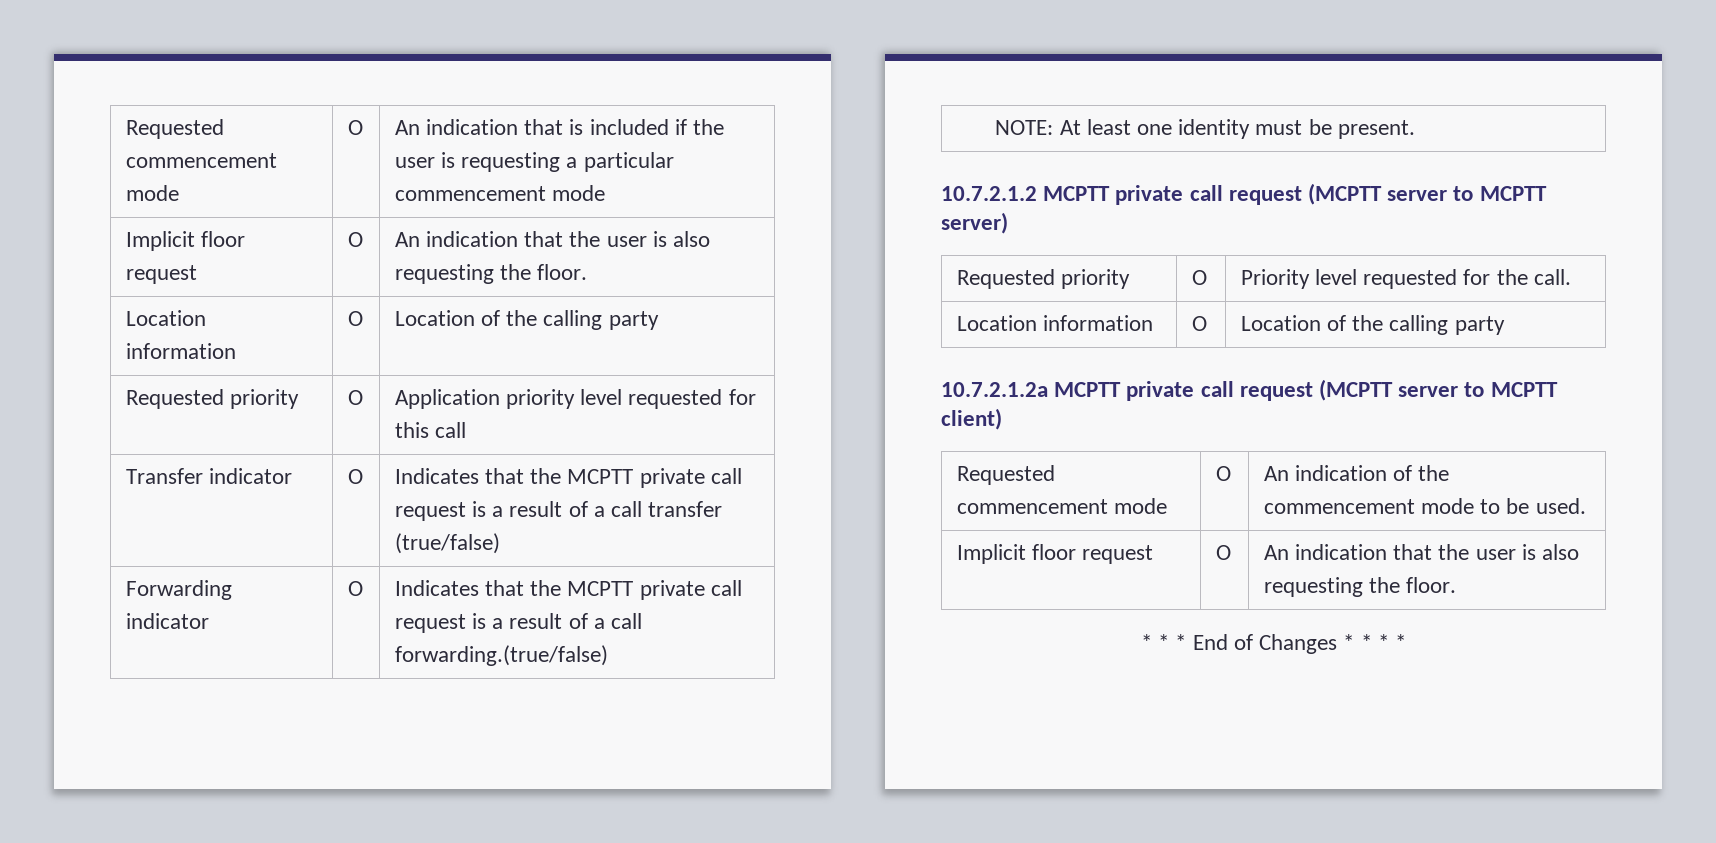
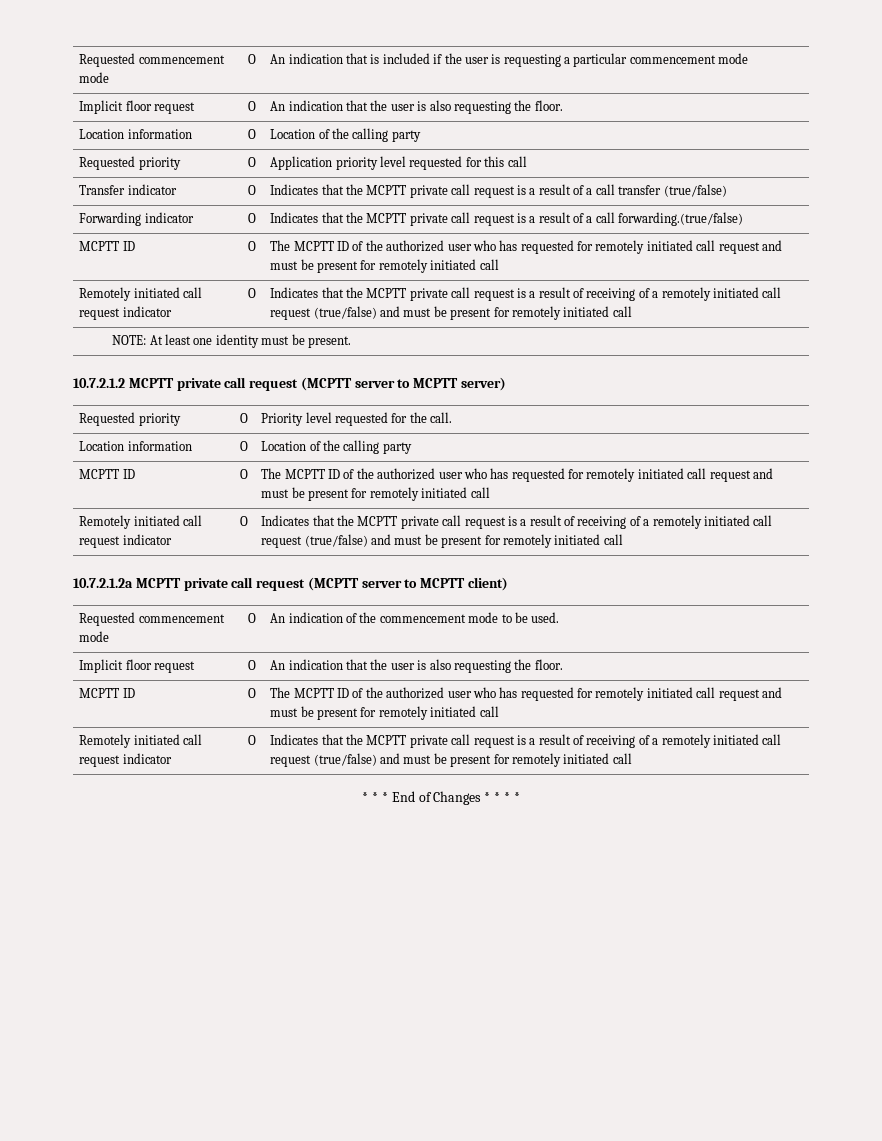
  Forwarding indicator | O | Indicates that the MCPTT private call request is a result of a call forwarding.(true/false)
+ MCPTT ID | O | The MCPTT ID of the authorized user who has requested for remotely initiated call request and must be present for remotely initiated call
+ Remotely initiated call request indicator | O | Indicates that the MCPTT private call request is a result of receiving of a remotely initiated call request (true/false) and must be present for remotely initiated call
  Requested priority | O | Priority level requested for the call.
  Location information | O | Location of the calling party
+ MCPTT ID | O | The MCPTT ID of the authorized user who has requested for remotely initiated call request and must be present for remotely initiated call
+ Remotely initiated call request indicator | O | Indicates that the MCPTT private call request is a result of receiving of a remotely initiated call request (true/false) and must be present for remotely initiated call
  Requested commencement mode | O | An indication of the commencement mode to be used.
  Implicit floor request | O | An indication that the user is also requesting the floor.
+ MCPTT ID | O | The MCPTT ID of the authorized user who has requested for remotely initiated call request and must be present for remotely initiated call
+ Remotely initiated call request indicator | O | Indicates that the MCPTT private call request is a result of receiving of a remotely initiated call request (true/false) and must be present for remotely initiated call

